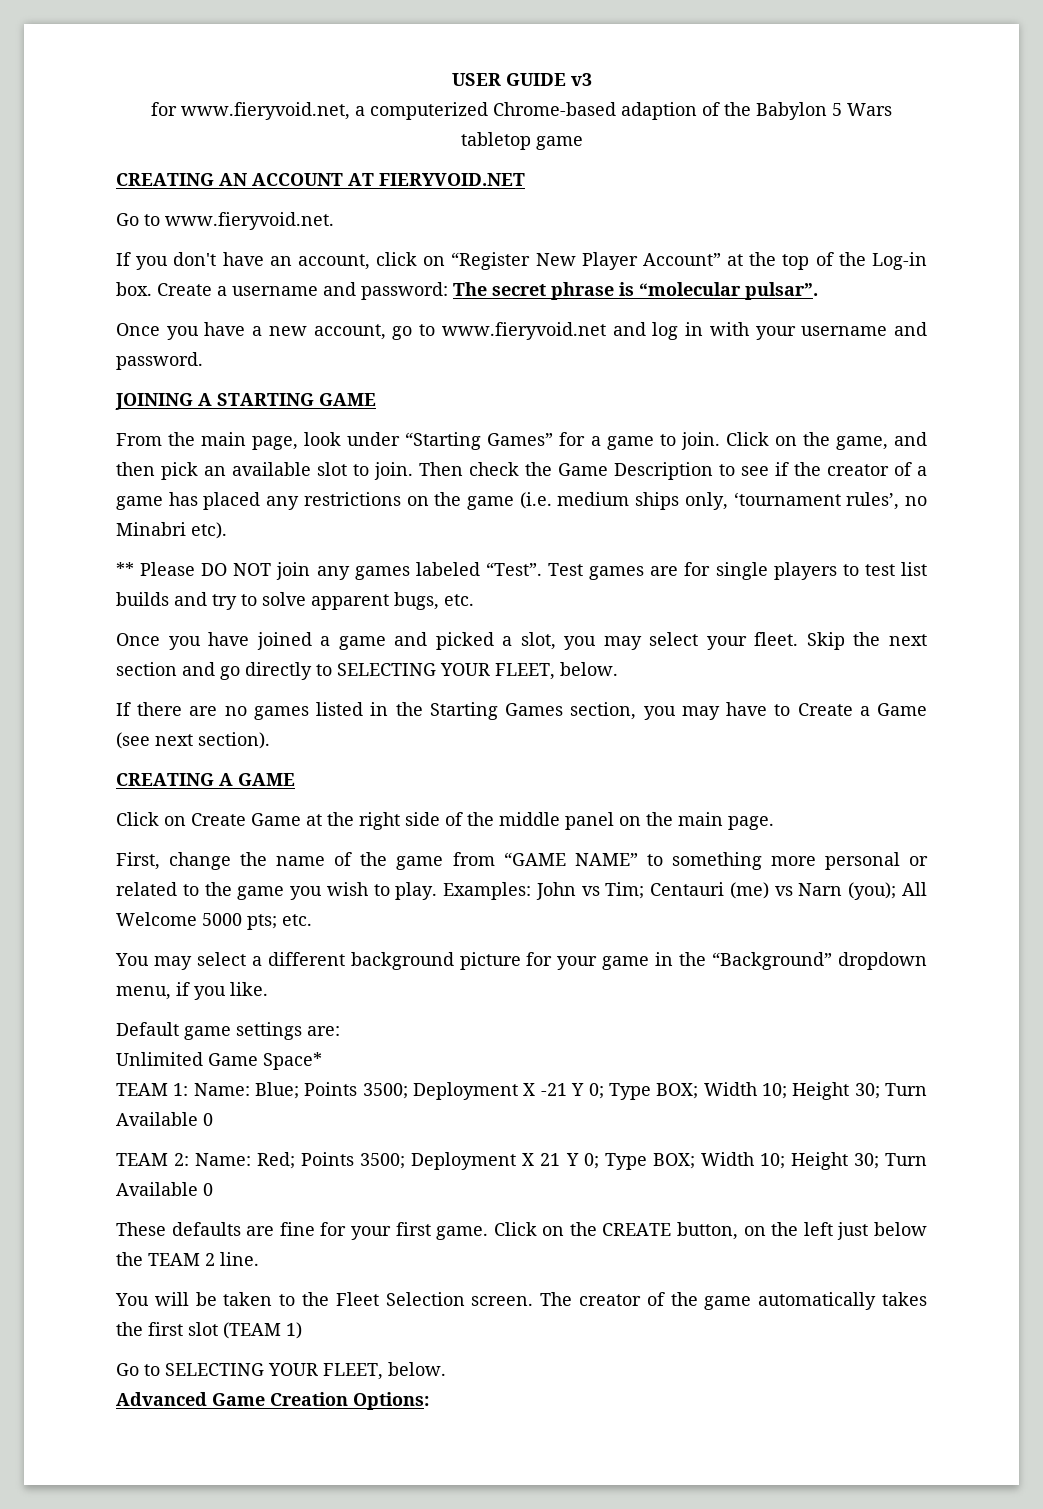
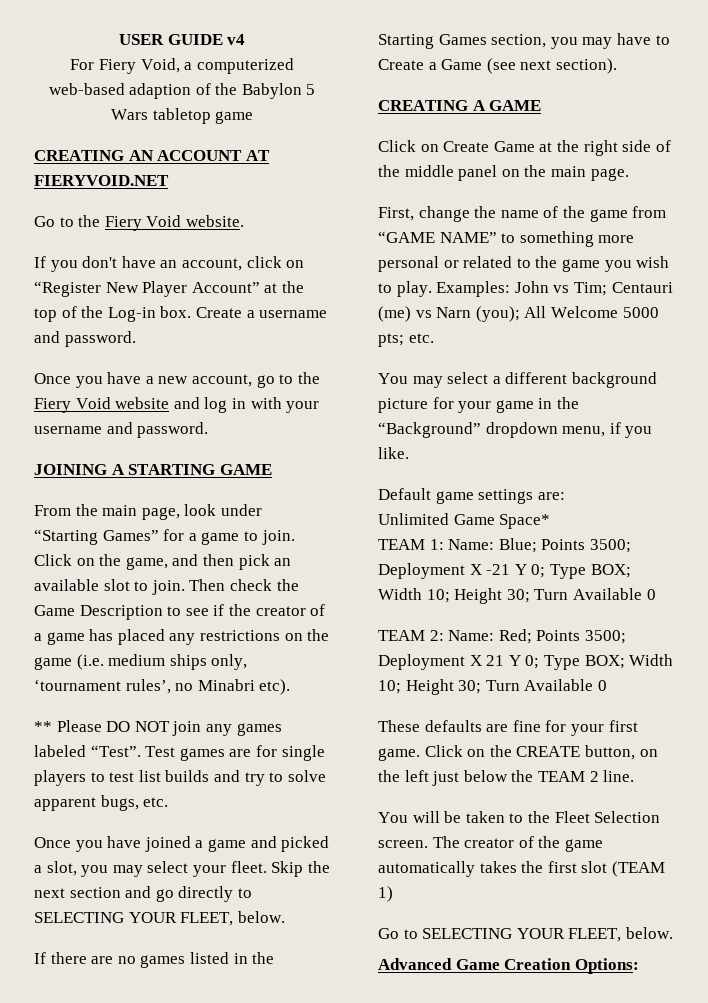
- USER GUIDE v3
- for www.fieryvoid.net, a computerized Chrome-based adaption of the Babylon 5 Wars tabletop game
+ USER GUIDE v4
+ For Fiery Void, a computerized web-based adaption of the Babylon 5 Wars tabletop game
- Go to www.fieryvoid.net.
+ Go to the Fiery Void website.
- Create a username and password: The secret phrase is “molecular pulsar”.
+ Create a username and password.
- Once you have a new account, go to www.fieryvoid.net and log in with your username and password.
+ Once you have a new account, go to the Fiery Void website and log in with your username and password.

